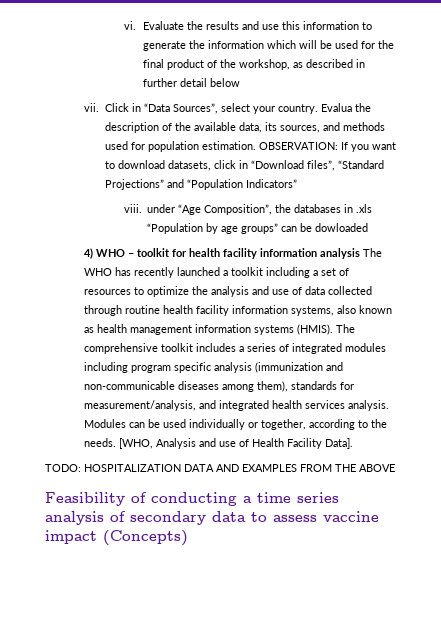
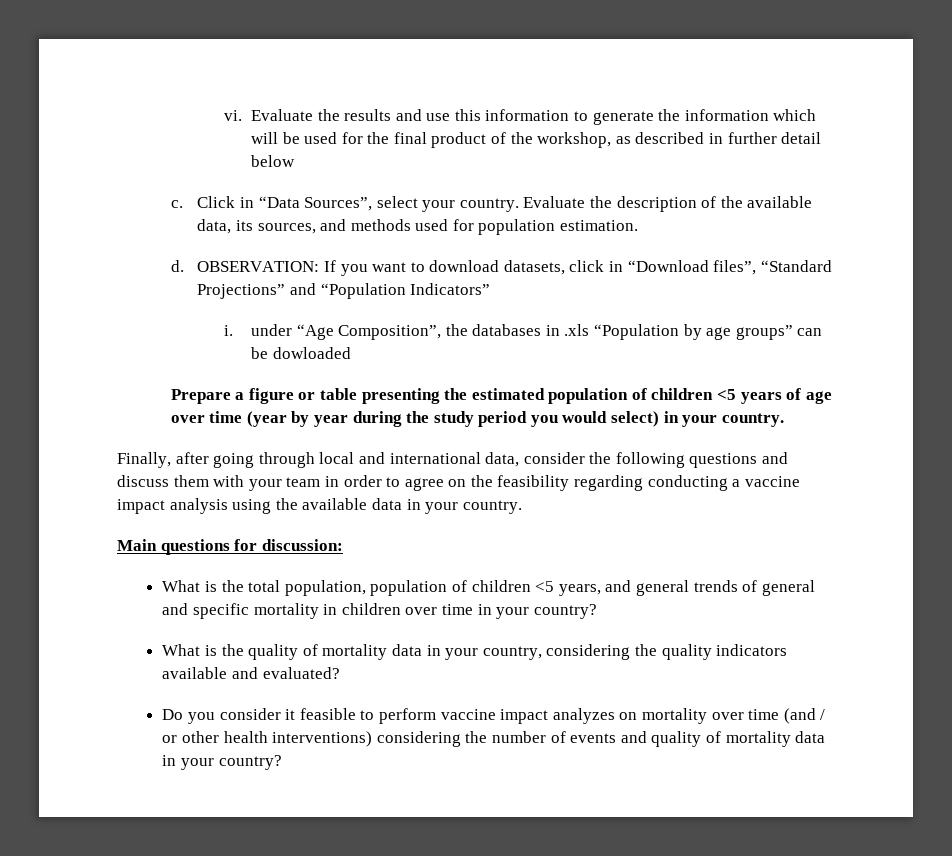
- vii.
+ c.
- Evalua the description of the available data, its sources, and methods used for population estimation.
+ Evaluate the description of the available data, its sources, and methods used for population estimation.
+ d.
- viii. under “Age Composition”, the databases in .xls “Population by age groups” can be dowloaded
+ i. under “Age Composition”, the databases in .xls “Population by age groups” can be dowloaded
- 4) WHO – toolkit for health facility information analysis The WHO has recently launched a toolkit including a set of resources to optimize the analysis and use of data collected through routine health facility information systems, also known as health management information systems (HMIS). The comprehensive toolkit includes a series of integrated modules including program specific analysis (immunization and non-communicable diseases among them), standards for measurement/analysis, and integrated health services analysis. Modules can be used individually or together, according to the needs. [WHO, Analysis and use of Health Facility Data].
- TODO: HOSPITALIZATION DATA AND EXAMPLES FROM THE ABOVE
- Feasibility of conducting a time series analysis of secondary data to assess vaccine impact (Concepts)
+ Prepare a figure or table presenting the estimated population of children <5 years of age over time (year by year during the study period you would select) in your country.
+ Finally, after going through local and international data, consider the following questions and discuss them with your team in order to agree on the feasibility regarding conducting a vaccine impact analysis using the available data in your country.
+ Main questions for discussion:
+ What is the total population, population of children <5 years, and general trends of general and specific mortality in children over time in your country?
+ What is the quality of mortality data in your country, considering the quality indicators available and evaluated?
+ Do you consider it feasible to perform vaccine impact analyzes on mortality over time (and / or other health interventions) considering the number of events and quality of mortality data in your country?

